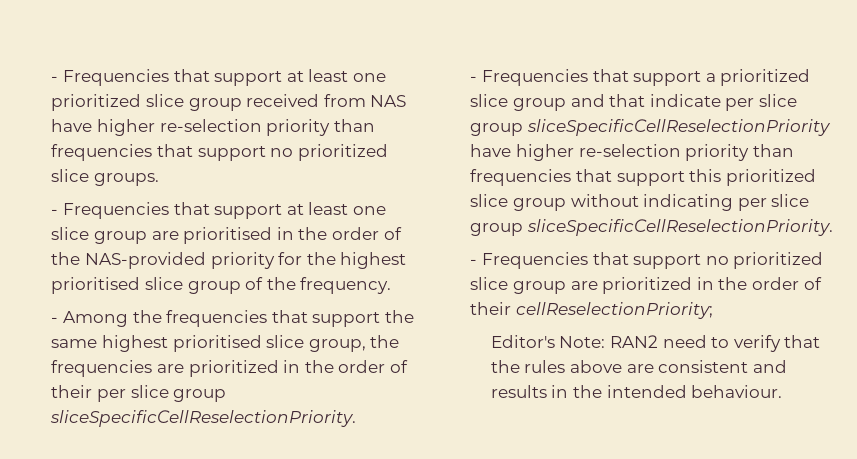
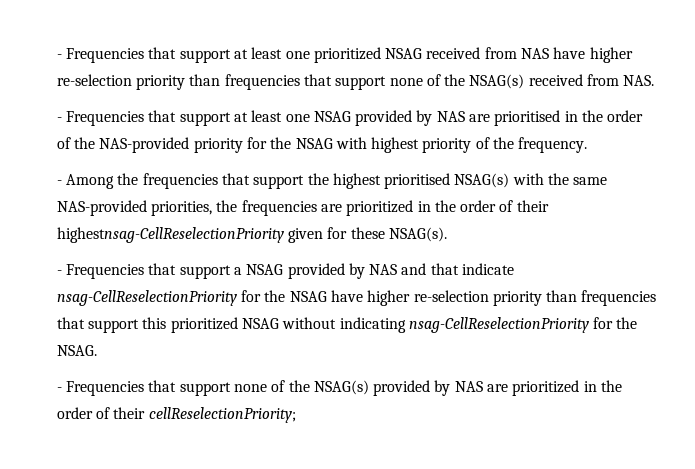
- - Frequencies that support at least one prioritized slice group received from NAS have higher re-selection priority than frequencies that support no prioritized slice groups.
- - Frequencies that support at least one slice group are prioritised in the order of the NAS-provided priority for the highest prioritised slice group of the frequency.
+ - Frequencies that support at least one prioritized NSAG received from NAS have higher re-selection priority than frequencies that support none of the NSAG(s) received from NAS.
+ - Frequencies that support at least one NSAG provided by NAS are prioritised in the order of the NAS-provided priority for the NSAG with highest priority of the frequency.
- - Among the frequencies that support the same highest prioritised slice group, the frequencies are prioritized in the order of their per slice group sliceSpecificCellReselectionPriority.
+ - Among the frequencies that support the highest prioritised NSAG(s) with the same NAS-provided priorities, the frequencies are prioritized in the order of their highestnsag-CellReselectionPriority given for these NSAG(s).
- - Frequencies that support a prioritized slice group and that indicate per slice group sliceSpecificCellReselectionPriority have higher re-selection priority than frequencies that support this prioritized slice group without indicating per slice group sliceSpecificCellReselectionPriority.
- - Frequencies that support no prioritized slice group are prioritized in the order of their cellReselectionPriority;
+ - Frequencies that support a NSAG provided by NAS and that indicate nsag-CellReselectionPriority for the NSAG have higher re-selection priority than frequencies that support this prioritized NSAG without indicating nsag-CellReselectionPriority for the NSAG.
+ - Frequencies that support none of the NSAG(s) provided by NAS are prioritized in the order of their cellReselectionPriority;
- Editor's Note: RAN2 need to verify that the rules above are consistent and results in the intended behaviour.

